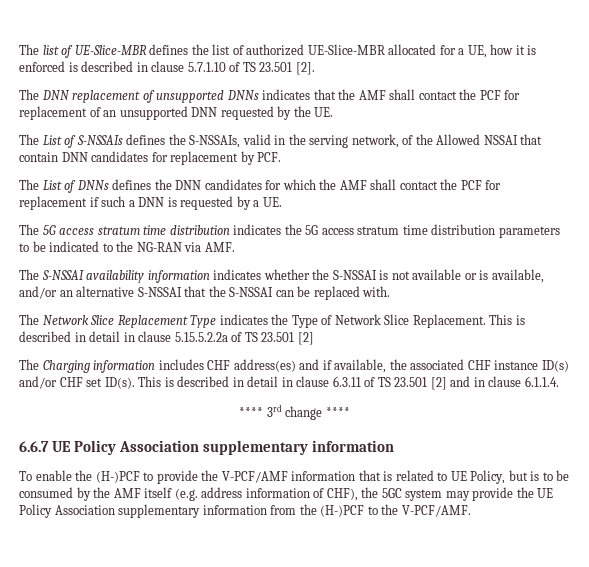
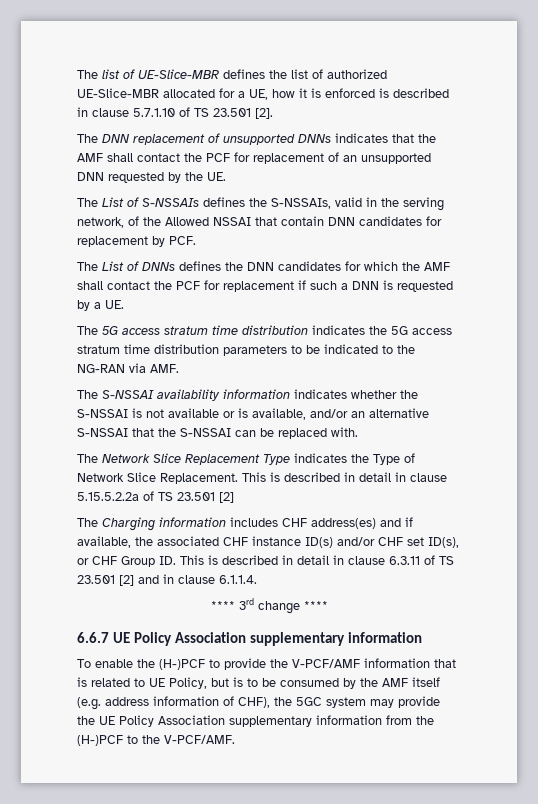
- The Charging information includes CHF address(es) and if available, the associated CHF instance ID(s) and/or CHF set ID(s). This is described in detail in clause 6.3.11 of TS 23.501 [2] and in clause 6.1.1.4.
+ The Charging information includes CHF address(es) and if available, the associated CHF instance ID(s) and/or CHF set ID(s), or CHF Group ID. This is described in detail in clause 6.3.11 of TS 23.501 [2] and in clause 6.1.1.4.

